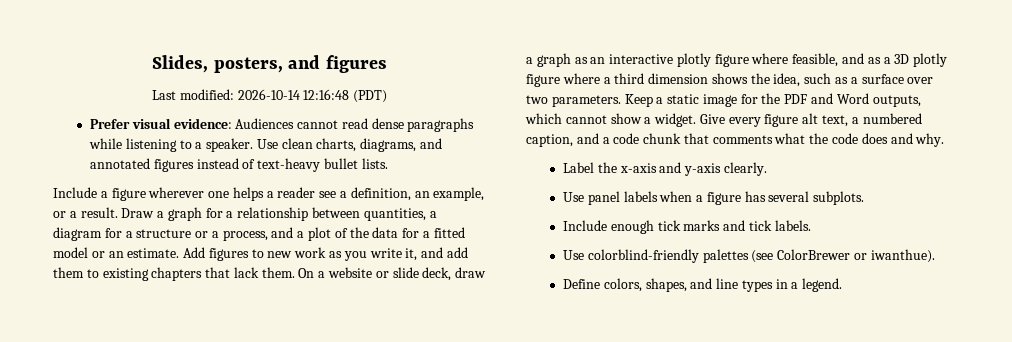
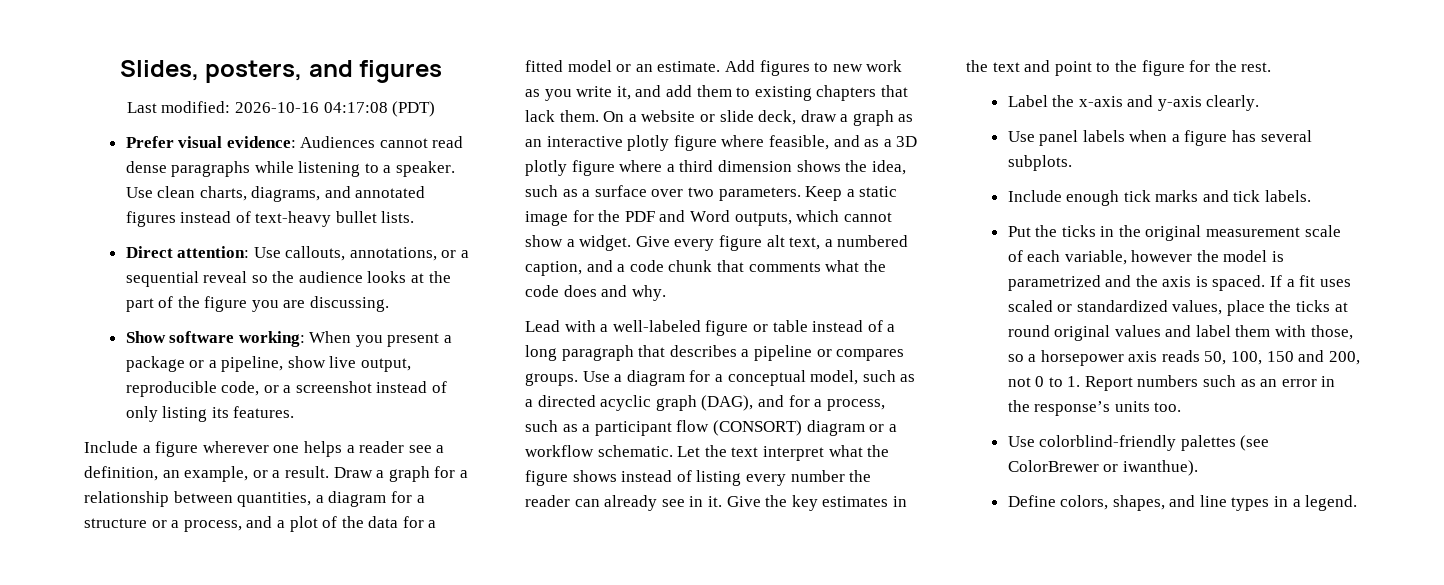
- Last modified: 2026-10-14 12:16:48 (PDT)
+ Last modified: 2026-10-16 04:17:08 (PDT)
+ Direct attention: Use callouts, annotations, or a sequential reveal so the audience looks at the part of the figure you are discussing.
+ Show software working: When you present a package or a pipeline, show live output, reproducible code, or a screenshot instead of only listing its features.
+ Lead with a well-labeled figure or table instead of a long paragraph that describes a pipeline or compares groups. Use a diagram for a conceptual model, such as a directed acyclic graph (DAG), and for a process, such as a participant flow (CONSORT) diagram or a workflow schematic. Let the text interpret what the figure shows instead of listing every number the reader can already see in it. Give the key estimates in the text and point to the figure for the rest.
+ Put the ticks in the original measurement scale of each variable, however the model is parametrized and the axis is spaced. If a fit uses scaled or standardized values, place the ticks at round original values and label them with those, so a horsepower axis reads 50, 100, 150 and 200, not 0 to 1. Report numbers such as an error in the response’s units too.

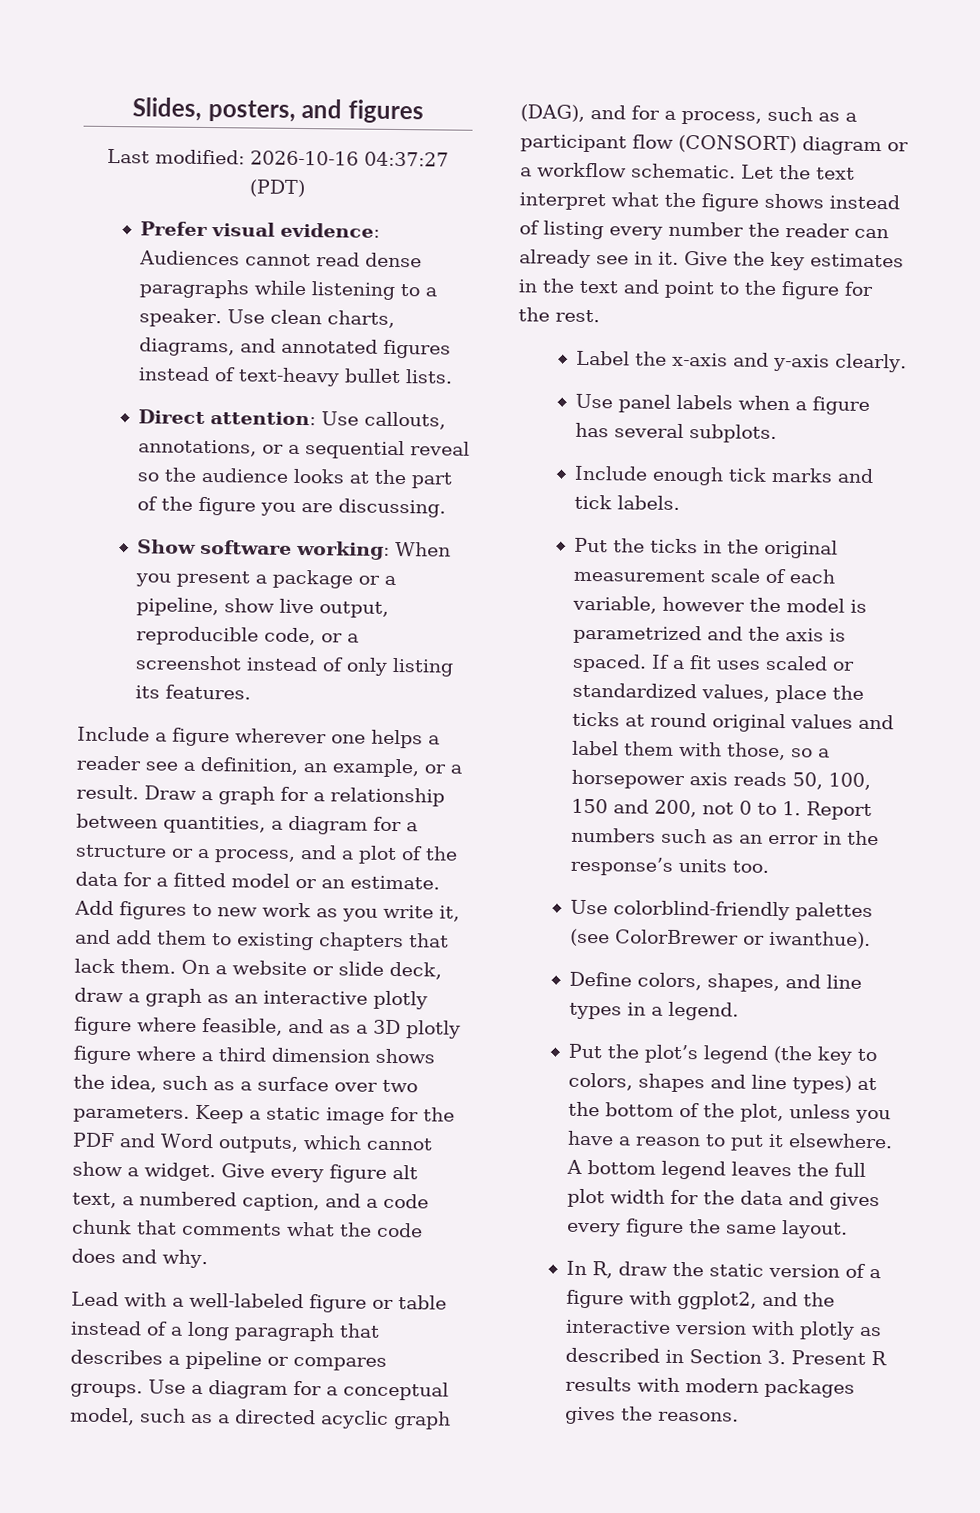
- Last modified: 2026-10-16 04:17:08 (PDT)
+ Last modified: 2026-10-16 04:37:27 (PDT)
+ Put the plot’s legend (the key to colors, shapes and line types) at the bottom of the plot, unless you have a reason to put it elsewhere. A bottom legend leaves the full plot width for the data and gives every figure the same layout.
+ In R, draw the static version of a figure with ggplot2, and the interactive version with plotly as described in Section 3. Present R results with modern packages gives the reasons.

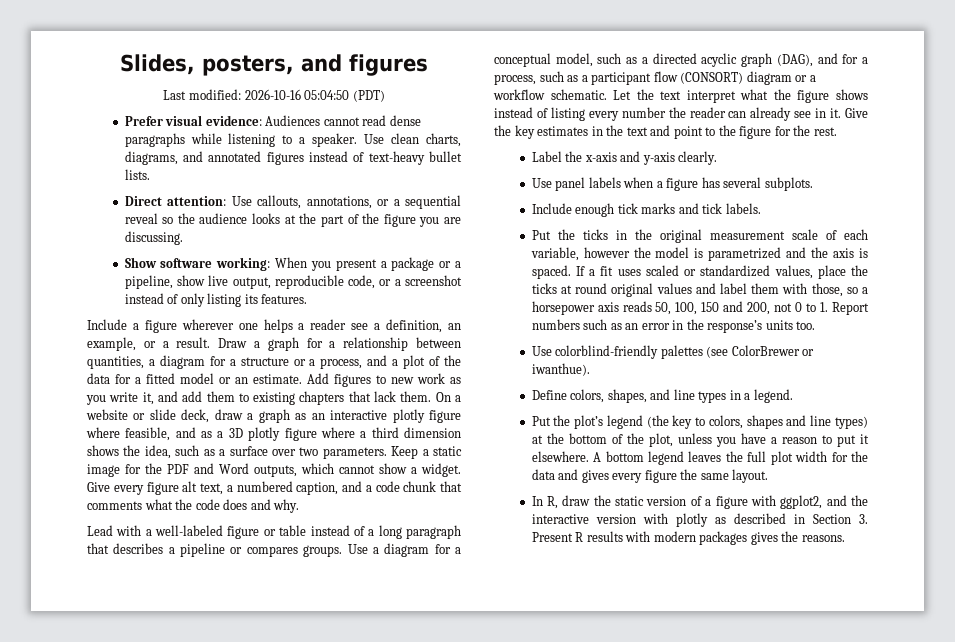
- Last modified: 2026-10-16 04:37:27 (PDT)
+ Last modified: 2026-10-16 05:04:50 (PDT)

